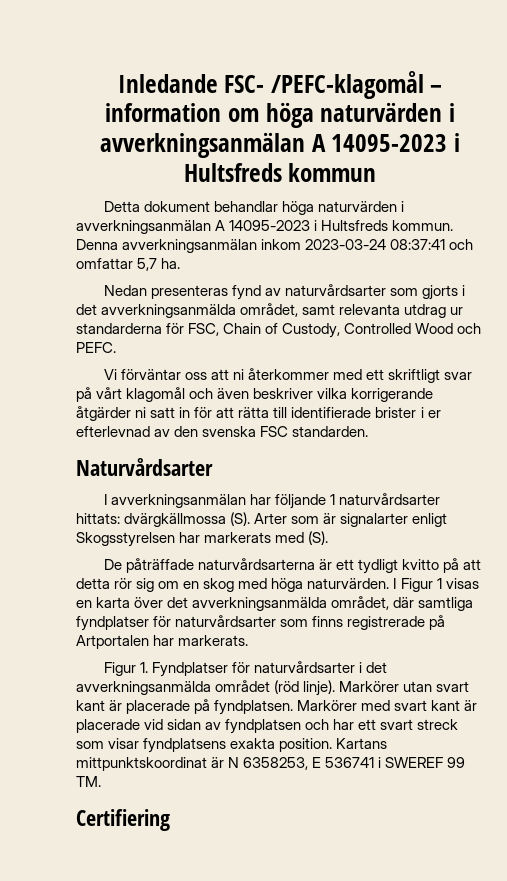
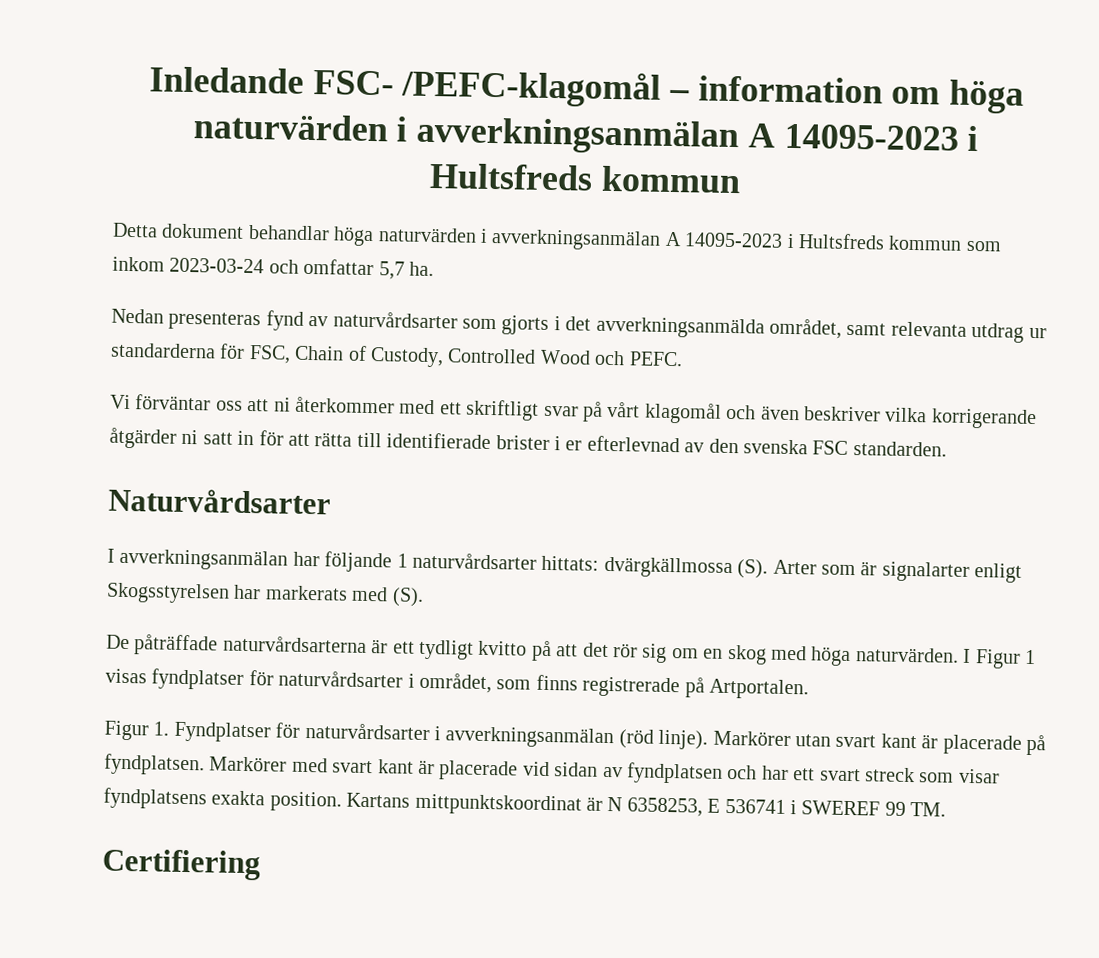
- Detta dokument behandlar höga naturvärden i avverkningsanmälan A 14095-2023 i Hultsfreds kommun. Denna avverkningsanmälan inkom 2023-03-24 08:37:41 och omfattar 5,7 ha.
+ Detta dokument behandlar höga naturvärden i avverkningsanmälan A 14095-2023 i Hultsfreds kommun som inkom 2023-03-24 och omfattar 5,7 ha.
- De påträffade naturvårdsarterna är ett tydligt kvitto på att detta rör sig om en skog med höga naturvärden.
+ De påträffade naturvårdsarterna är ett tydligt kvitto på att det rör sig om en skog med höga naturvärden.
- I Figur 1 visas en karta över det avverkningsanmälda området, där samtliga fyndplatser för naturvårdsarter som finns registrerade på Artportalen har markerats.
+ I Figur 1 visas fyndplatser för naturvårdsarter i området, som finns registrerade på Artportalen.
- Figur 1. Fyndplatser för naturvårdsarter i det avverkningsanmälda området (röd linje).
+ Figur 1. Fyndplatser för naturvårdsarter i avverkningsanmälan (röd linje).

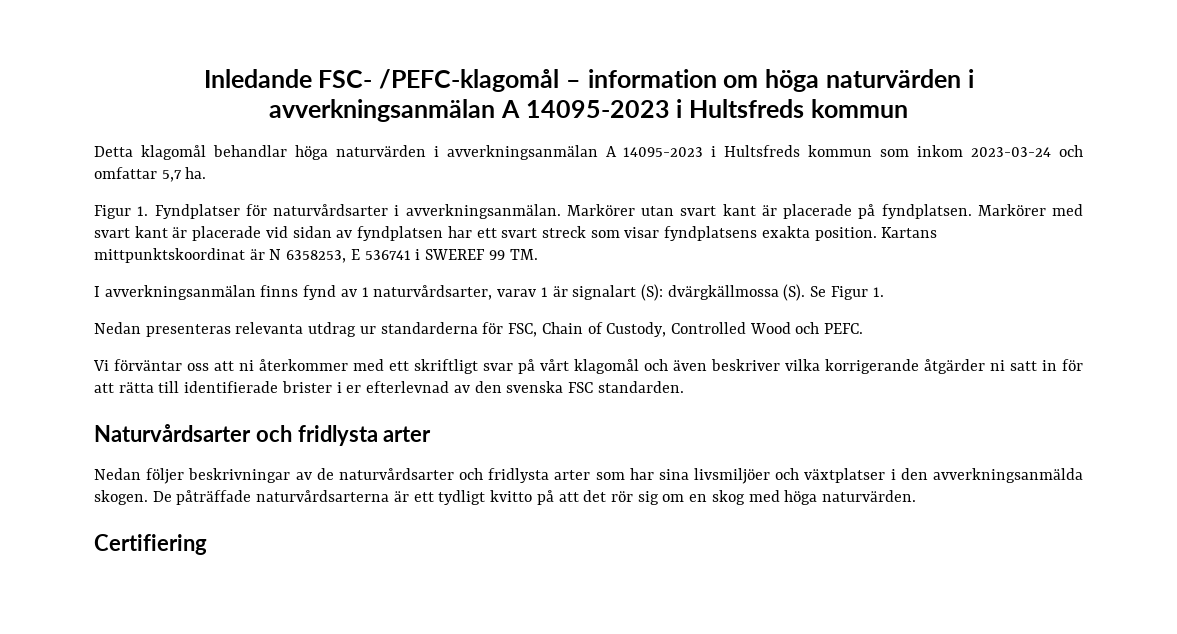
- Detta dokument behandlar höga naturvärden i avverkningsanmälan A 14095-2023 i Hultsfreds kommun som inkom 2023-03-24 och omfattar 5,7 ha.
+ Detta klagomål behandlar höga naturvärden i avverkningsanmälan A 14095-2023 i Hultsfreds kommun som inkom 2023-03-24 och omfattar 5,7 ha.
- Nedan presenteras fynd av naturvårdsarter som gjorts i det avverkningsanmälda området, samt relevanta utdrag ur standarderna för FSC, Chain of Custody, Controlled Wood och PEFC.
+ Figur 1. Fyndplatser för naturvårdsarter i avverkningsanmälan. Markörer utan svart kant är placerade på fyndplatsen. Markörer med svart kant är placerade vid sidan av fyndplatsen har ett svart streck som visar fyndplatsens exakta position. Kartans mittpunktskoordinat är N 6358253, E 536741 i SWEREF 99 TM.
+ I avverkningsanmälan finns fynd av 1 naturvårdsarter, varav 1 är signalart (S): dvärgkällmossa (S). Se Figur 1.
+ Nedan presenteras relevanta utdrag ur standarderna för FSC, Chain of Custody, Controlled Wood och PEFC.
- Naturvårdsarter
- I avverkningsanmälan har följande 1 naturvårdsarter hittats: dvärgkällmossa (S). Arter som är signalarter enligt Skogsstyrelsen har markerats med (S).
- De påträffade naturvårdsarterna är ett tydligt kvitto på att det rör sig om en skog med höga naturvärden. I Figur 1 visas fyndplatser för naturvårdsarter i området, som finns registrerade på Artportalen.
- Figur 1. Fyndplatser för naturvårdsarter i avverkningsanmälan (röd linje). Markörer utan svart kant är placerade på fyndplatsen. Markörer med svart kant är placerade vid sidan av fyndplatsen och har ett svart streck som visar fyndplatsens exakta position. Kartans mittpunktskoordinat är N 6358253, E 536741 i SWEREF 99 TM.
+ Naturvårdsarter och fridlysta arter
+ Nedan följer beskrivningar av de naturvårdsarter och fridlysta arter som har sina livsmiljöer och växtplatser i den avverkningsanmälda skogen. De påträffade naturvårdsarterna är ett tydligt kvitto på att det rör sig om en skog med höga naturvärden.

